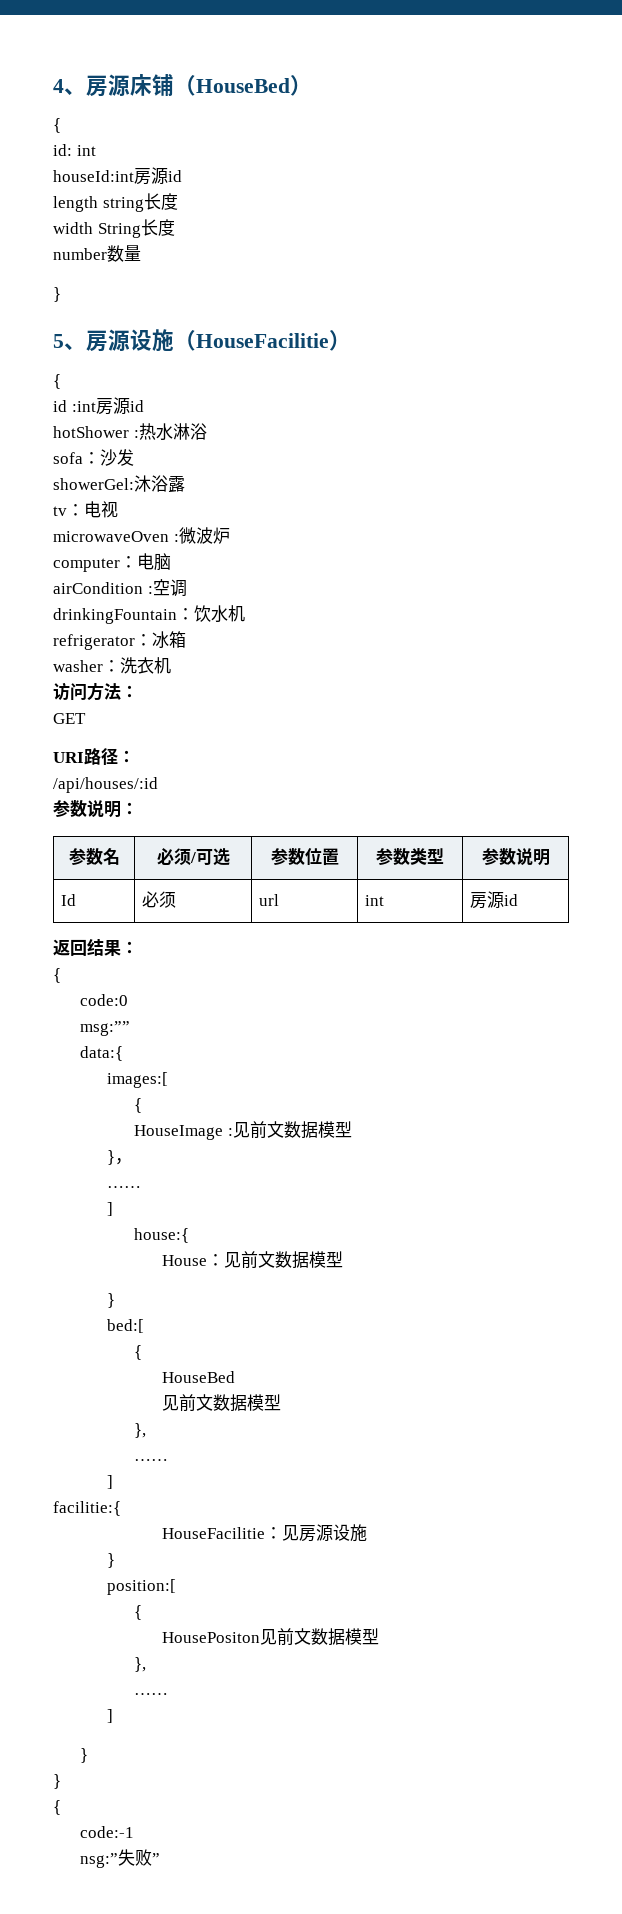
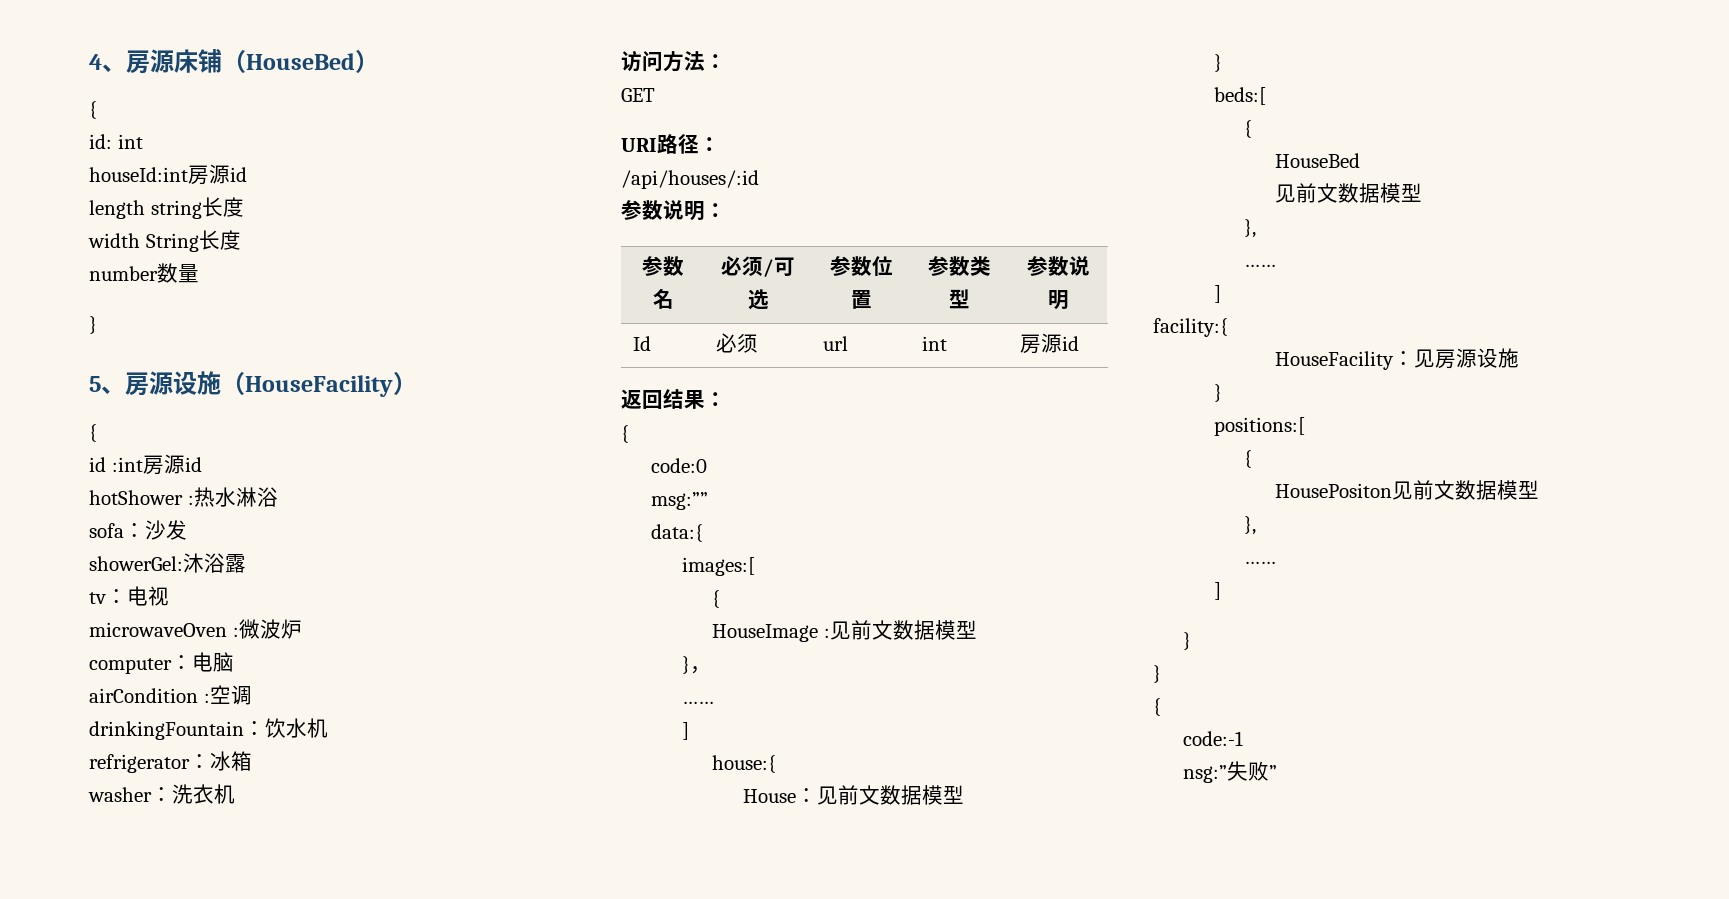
- 5、房源设施（HouseFacilitie）
+ 5、房源设施（HouseFacility）
- bed:[
+ beds:[
- facilitie:{
- HouseFacilitie：见房源设施
+ facility:{
+ HouseFacility：见房源设施
- position:[
+ positions:[

